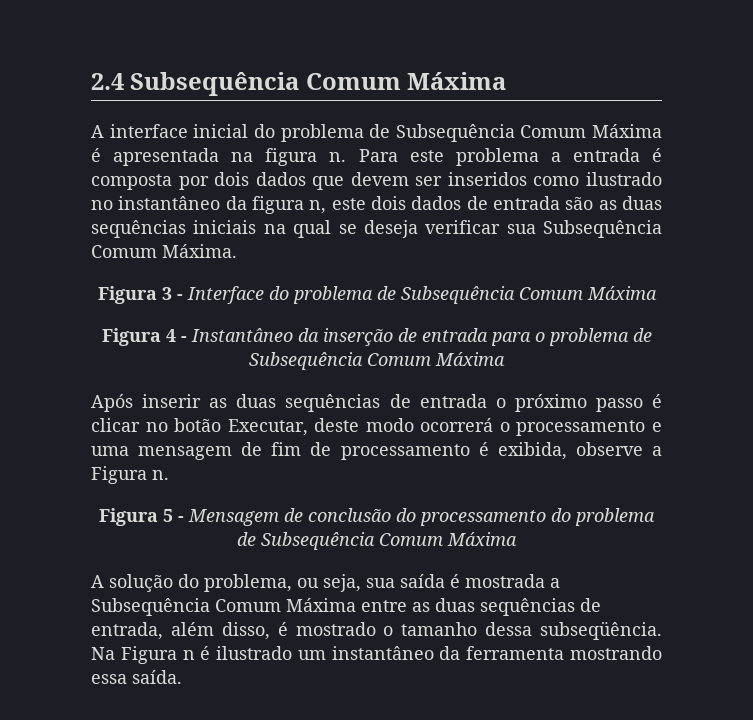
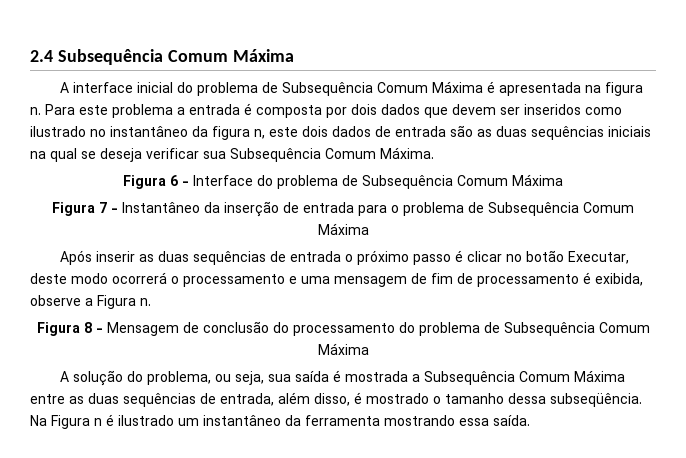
- Figura 3 - Interface do problema de Subsequência Comum Máxima
+ Figura 6 - Interface do problema de Subsequência Comum Máxima
- Figura 4 - Instantâneo da inserção de entrada para o problema de Subsequência Comum Máxima
+ Figura 7 - Instantâneo da inserção de entrada para o problema de Subsequência Comum Máxima
- Figura 5 - Mensagem de conclusão do processamento do problema de Subsequência Comum Máxima
+ Figura 8 - Mensagem de conclusão do processamento do problema de Subsequência Comum Máxima

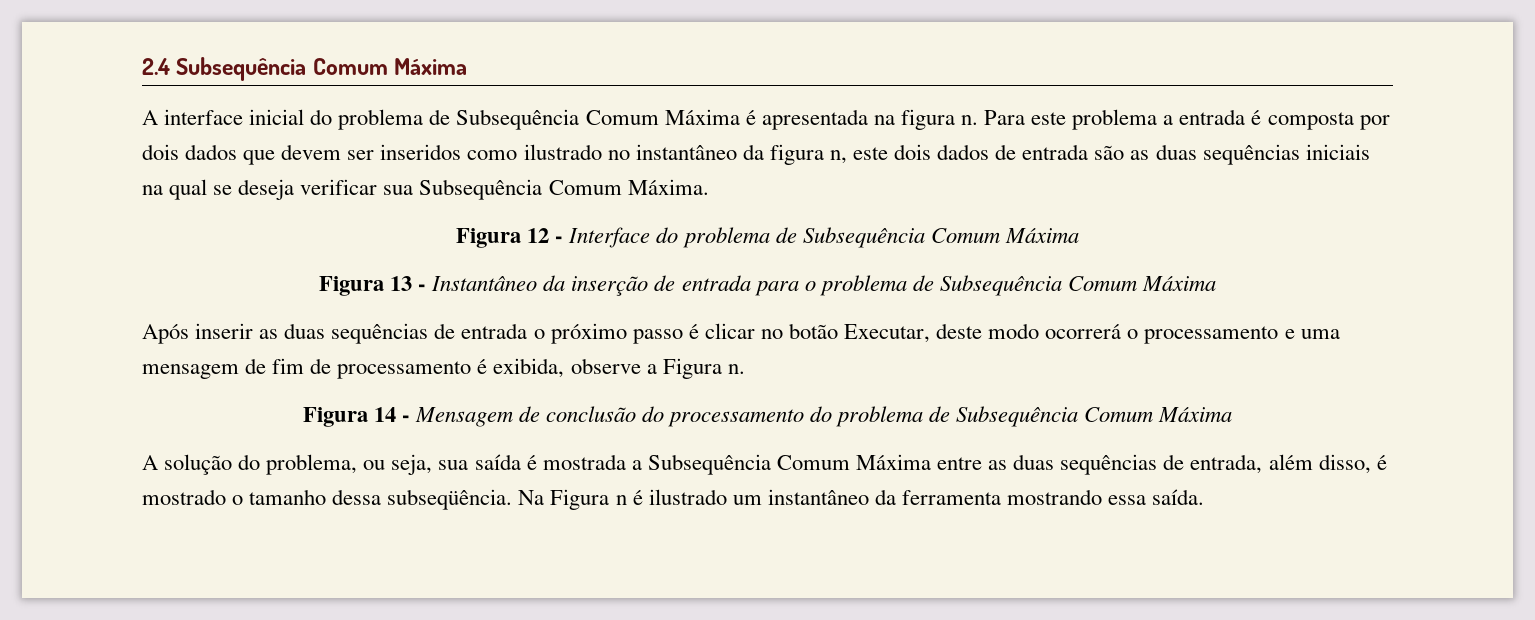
- Figura 6 - Interface do problema de Subsequência Comum Máxima
+ Figura 12 - Interface do problema de Subsequência Comum Máxima
- Figura 7 - Instantâneo da inserção de entrada para o problema de Subsequência Comum Máxima
+ Figura 13 - Instantâneo da inserção de entrada para o problema de Subsequência Comum Máxima
- Figura 8 - Mensagem de conclusão do processamento do problema de Subsequência Comum Máxima
+ Figura 14 - Mensagem de conclusão do processamento do problema de Subsequência Comum Máxima

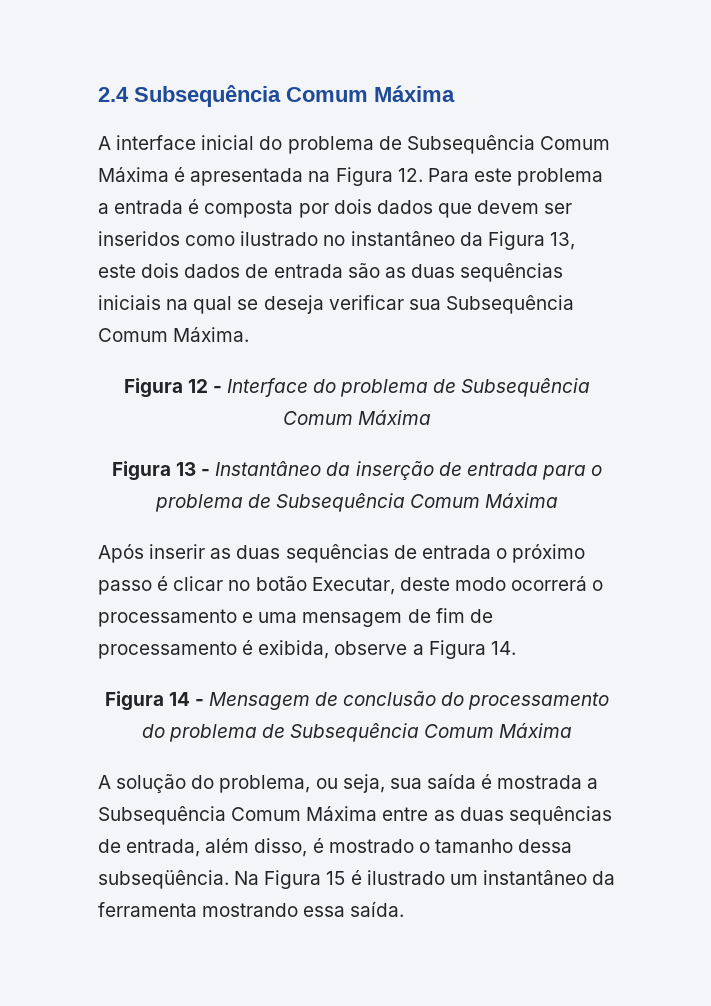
- A interface inicial do problema de Subsequência Comum Máxima é apresentada na figura n. Para este problema a entrada é composta por dois dados que devem ser inseridos como ilustrado no instantâneo da figura n, este dois dados de entrada são as duas sequências iniciais na qual se deseja verificar sua Subsequência Comum Máxima.
+ A interface inicial do problema de Subsequência Comum Máxima é apresentada na Figura 12. Para este problema a entrada é composta por dois dados que devem ser inseridos como ilustrado no instantâneo da Figura 13, este dois dados de entrada são as duas sequências iniciais na qual se deseja verificar sua Subsequência Comum Máxima.
- Após inserir as duas sequências de entrada o próximo passo é clicar no botão Executar, deste modo ocorrerá o processamento e uma mensagem de fim de processamento é exibida, observe a Figura n.
+ Após inserir as duas sequências de entrada o próximo passo é clicar no botão Executar, deste modo ocorrerá o processamento e uma mensagem de fim de processamento é exibida, observe a Figura 14.
- Na Figura n é ilustrado um instantâneo da ferramenta mostrando essa saída.
+ Na Figura 15 é ilustrado um instantâneo da ferramenta mostrando essa saída.

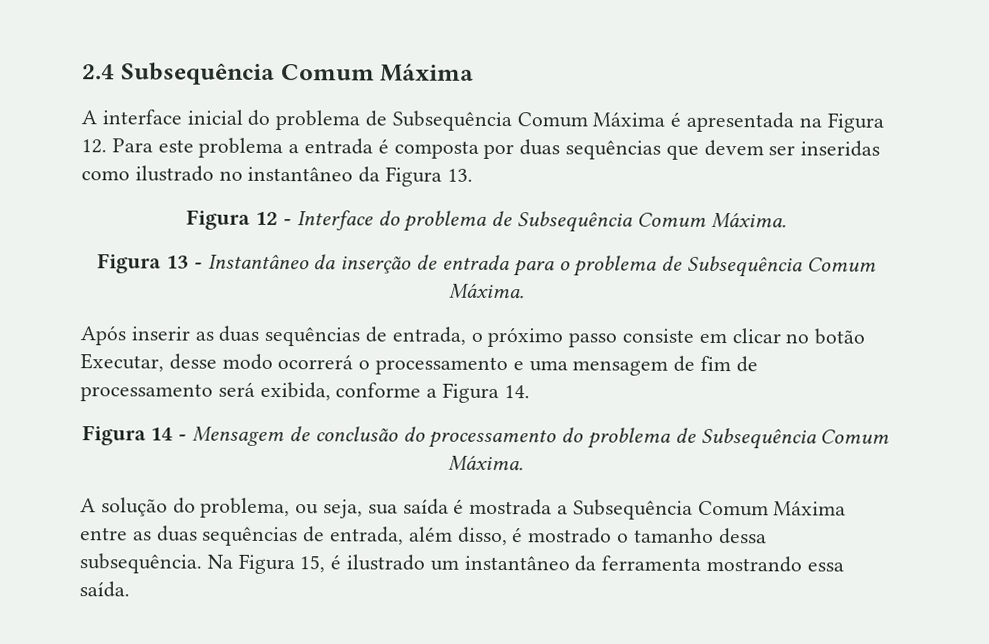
- A interface inicial do problema de Subsequência Comum Máxima é apresentada na Figura 12. Para este problema a entrada é composta por dois dados que devem ser inseridos como ilustrado no instantâneo da Figura 13, este dois dados de entrada são as duas sequências iniciais na qual se deseja verificar sua Subsequência Comum Máxima.
+ A interface inicial do problema de Subsequência Comum Máxima é apresentada na Figura 12. Para este problema a entrada é composta por duas sequências que devem ser inseridas como ilustrado no instantâneo da Figura 13.
- Figura 12 - Interface do problema de Subsequência Comum Máxima
+ Figura 12 - Interface do problema de Subsequência Comum Máxima.
- Figura 13 - Instantâneo da inserção de entrada para o problema de Subsequência Comum Máxima
+ Figura 13 - Instantâneo da inserção de entrada para o problema de Subsequência Comum Máxima.
- Após inserir as duas sequências de entrada o próximo passo é clicar no botão Executar, deste modo ocorrerá o processamento e uma mensagem de fim de processamento é exibida, observe a Figura 14.
+ Após inserir as duas sequências de entrada, o próximo passo consiste em clicar no botão Executar, desse modo ocorrerá o processamento e uma mensagem de fim de processamento será exibida, conforme a Figura 14.
- Figura 14 - Mensagem de conclusão do processamento do problema de Subsequência Comum Máxima
+ Figura 14 - Mensagem de conclusão do processamento do problema de Subsequência Comum Máxima.
- A solução do problema, ou seja, sua saída é mostrada a Subsequência Comum Máxima entre as duas sequências de entrada, além disso, é mostrado o tamanho dessa subseqüência.
+ A solução do problema, ou seja, sua saída é mostrada a Subsequência Comum Máxima entre as duas sequências de entrada, além disso, é mostrado o tamanho dessa subsequência.
- Na Figura 15 é ilustrado um instantâneo da ferramenta mostrando essa saída.
+ Na Figura 15, é ilustrado um instantâneo da ferramenta mostrando essa saída.

